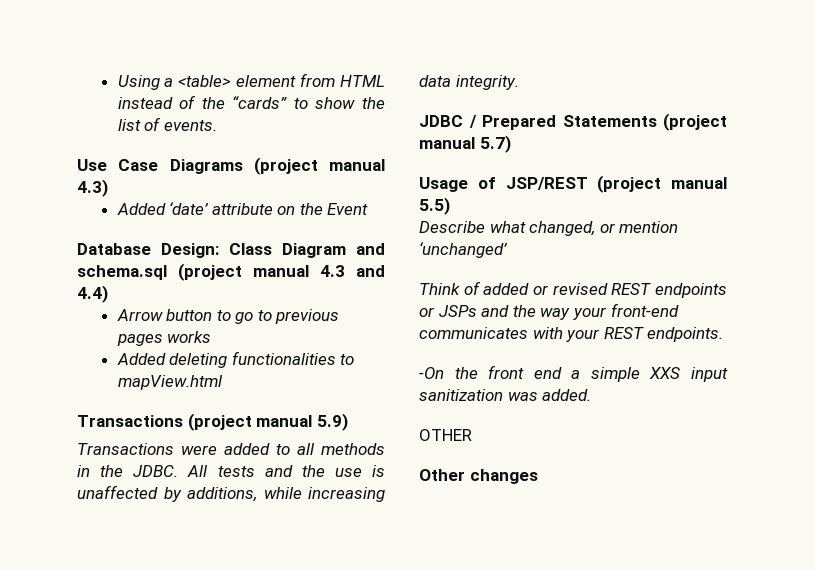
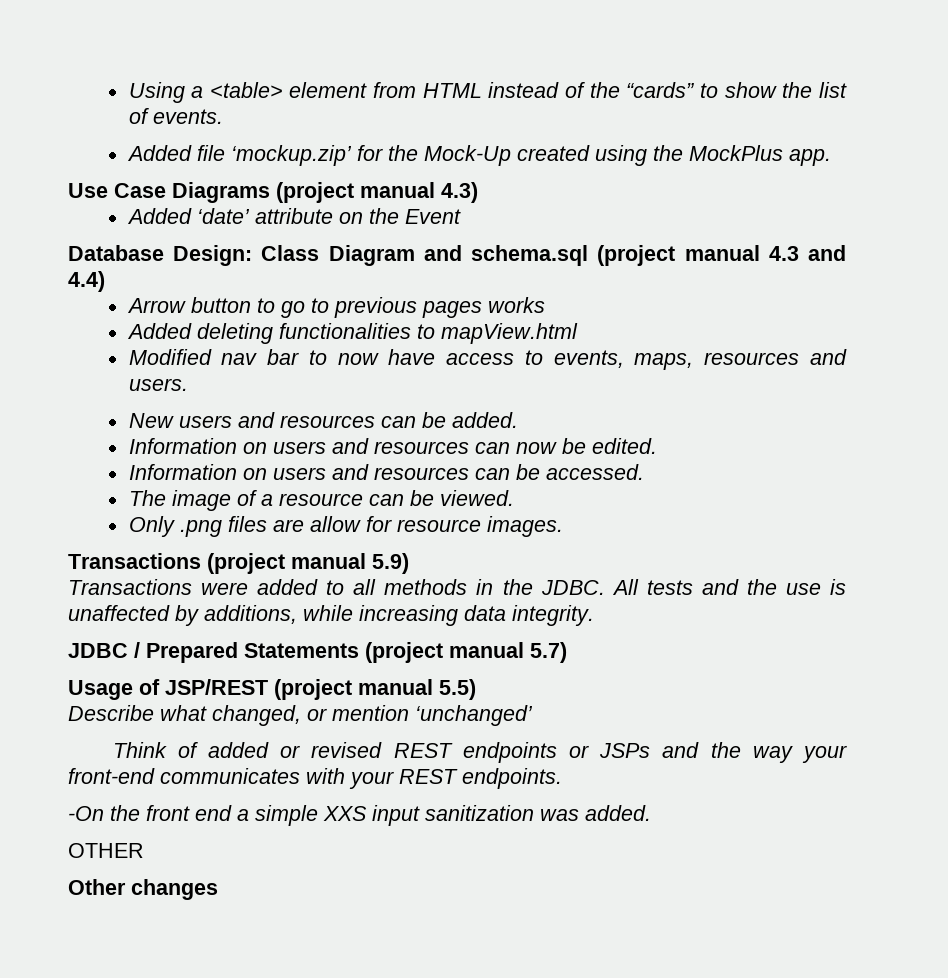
+ Added file ‘mockup.zip’ for the Mock-Up created using the MockPlus app.
+ Modified nav bar to now have access to events, maps, resources and users.
+ New users and resources can be added.
+ Information on users and resources can now be edited.
+ Information on users and resources can be accessed.
+ The image of a resource can be viewed.
+ Only .png files are allow for resource images.

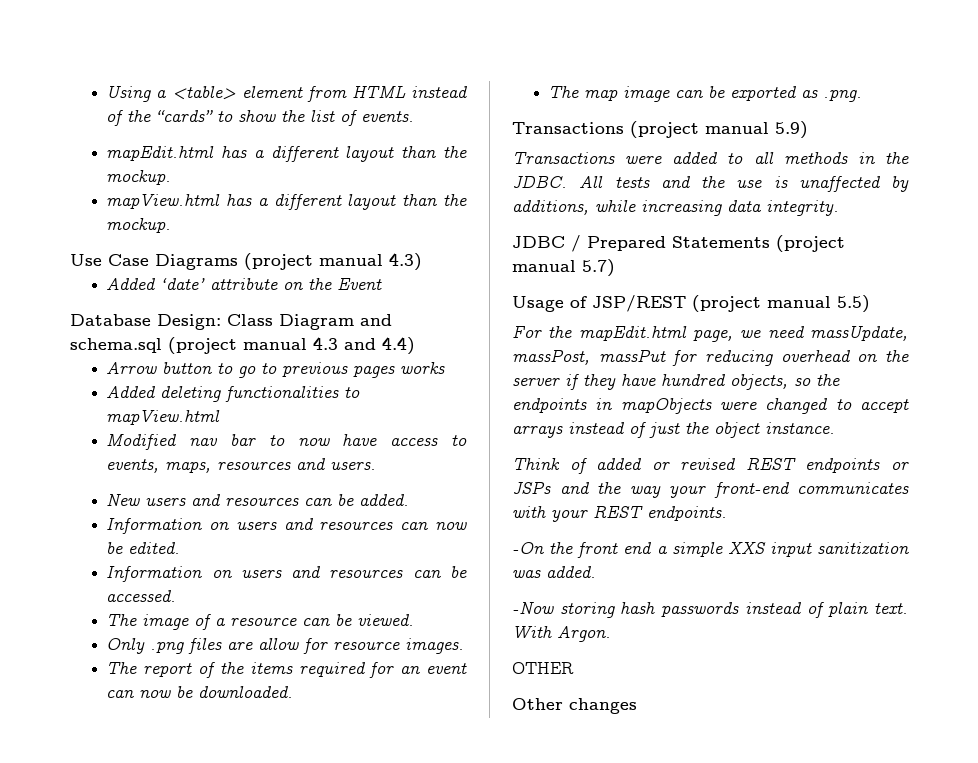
- Added file ‘mockup.zip’ for the Mock-Up created using the MockPlus app.
+ mapEdit.html has a different layout than the mockup.
+ mapView.html has a different layout than the mockup.
+ The report of the items required for an event can now be downloaded.
+ The map image can be exported as .png.
- Describe what changed, or mention ‘unchanged’
+ For the mapEdit.html page, we need massUpdate, massPost, massPut for reducing overhead on the server if they have hundred objects, so the endpoints in mapObjects were changed to accept arrays instead of just the object instance.
+ -Now storing hash passwords instead of plain text. With Argon.

